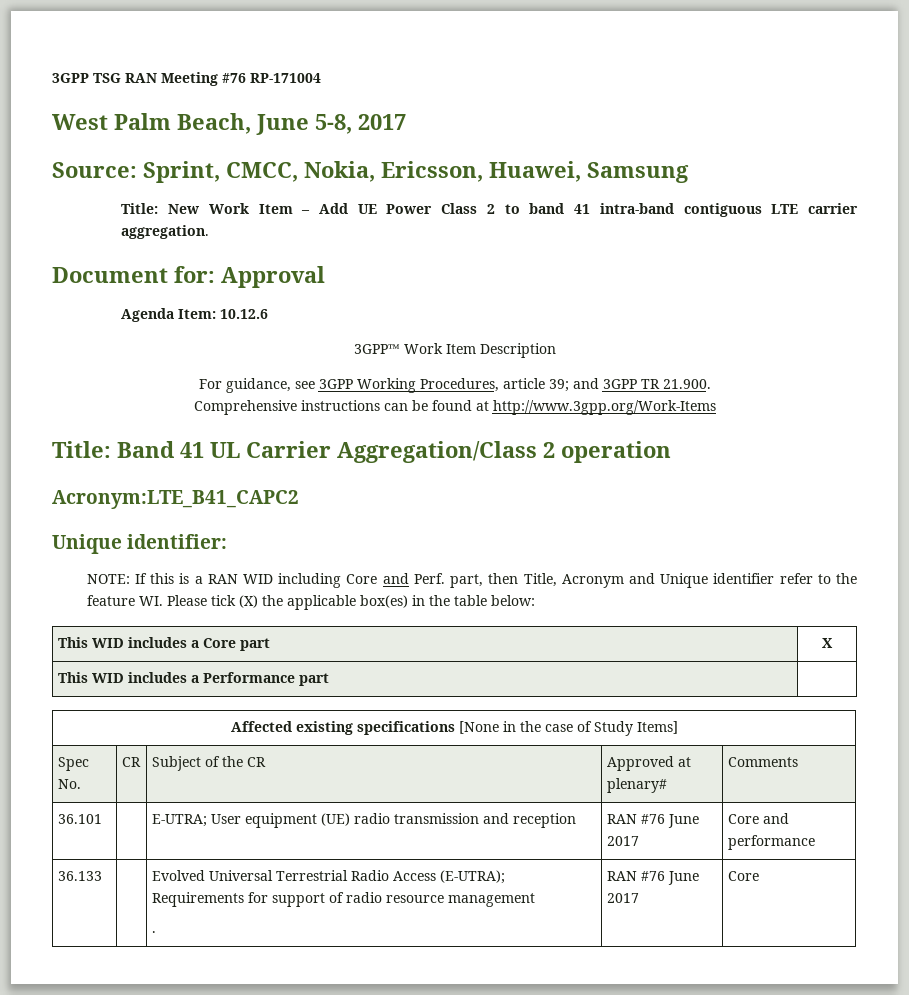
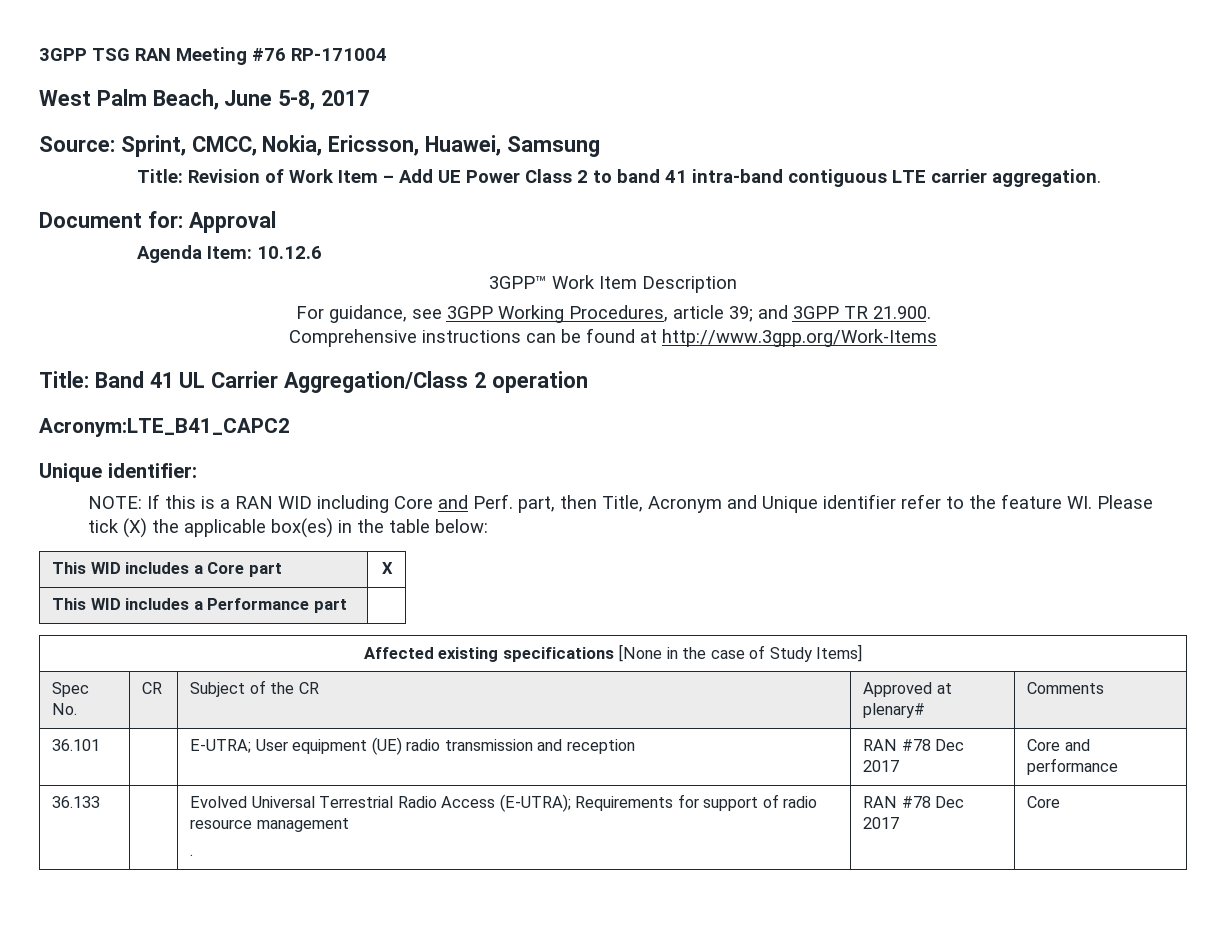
- Title: New Work Item – Add UE Power Class 2 to band 41 intra-band contiguous LTE carrier aggregation.
+ Title: Revision of Work Item – Add UE Power Class 2 to band 41 intra-band contiguous LTE carrier aggregation.
- 36.101 | | E-UTRA; User equipment (UE) radio transmission and reception | RAN #76 June 2017 | Core and performance
+ 36.101 | | E-UTRA; User equipment (UE) radio transmission and reception | RAN #78 Dec 2017 | Core and performance
  36.133 | | Evolved Universal Terrestrial Radio Access (E-UTRA); Requirements for support of radio resource management
- . | RAN #76 June 2017 | Core
+ . | RAN #78 Dec 2017 | Core

